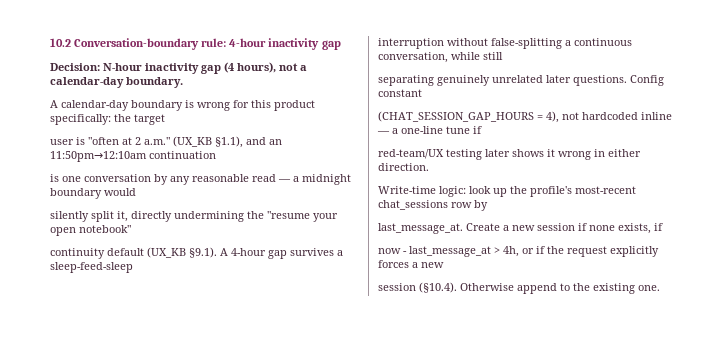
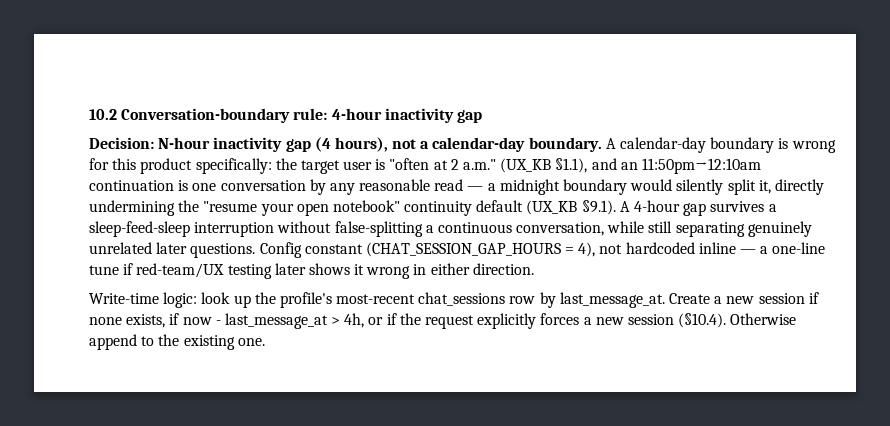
- N-hour inactivity gap (4 hours), not a calendar-day boundary.
- A calendar-day boundary is wrong for this product specifically:
+ N-hour inactivity gap (4 hours), not a calendar-day boundary. A calendar-day boundary is wrong for this product specifically:
- the target
- user is "often at 2 a.m." (UX_KB §1.1), and an 11:50pm→12:10am continuation
- is one conversation by any reasonable read — a midnight boundary would
- silently split it, directly undermining the "resume your open notebook"
- continuity default (UX_KB §9.1). A 4-hour gap survives a sleep-feed-sleep
- interruption without false-splitting a continuous conversation, while still
- separating genuinely unrelated later questions.
+ the target user is "often at 2 a.m." (UX_KB §1.1), and an 11:50pm→12:10am continuation is one conversation by any reasonable read — a midnight boundary would silently split it, directly undermining the "resume your open notebook" continuity default (UX_KB §9.1). A 4-hour gap survives a sleep-feed-sleep interruption without false-splitting a continuous conversation, while still separating genuinely unrelated later questions.
- Config constant
- (CHAT_SESSION_GAP_HOURS = 4), not hardcoded inline — a one-line tune if
- red-team/UX testing later shows it wrong in either direction.
+ Config constant (CHAT_SESSION_GAP_HOURS = 4), not hardcoded inline — a one-line tune if red-team/UX testing later shows it wrong in either direction.
- Write-time logic: look up the profile's most-recent chat_sessions row by
- last_message_at.
+ Write-time logic: look up the profile's most-recent chat_sessions row by last_message_at.
- Create a new session if none exists, if
- now - last_message_at > 4h, or if the request explicitly forces a new
- session (§10.4). Otherwise append to the existing one.
+ Create a new session if none exists, if now - last_message_at > 4h, or if the request explicitly forces a new session (§10.4). Otherwise append to the existing one.

